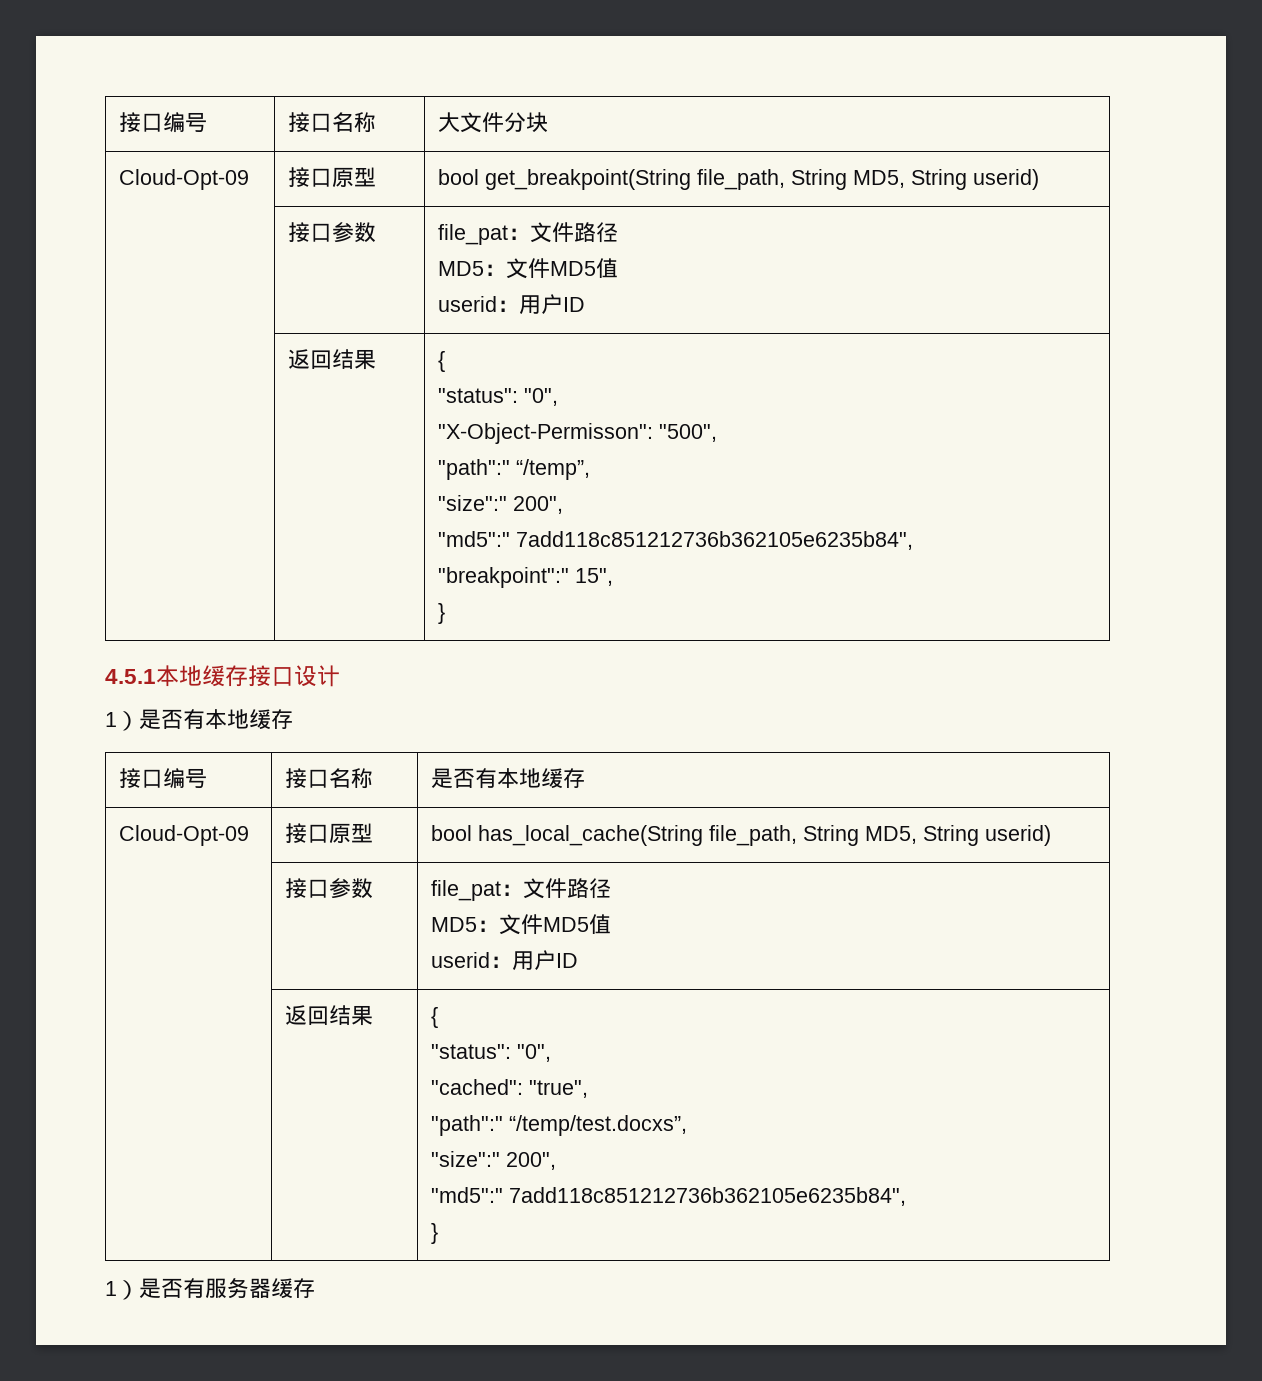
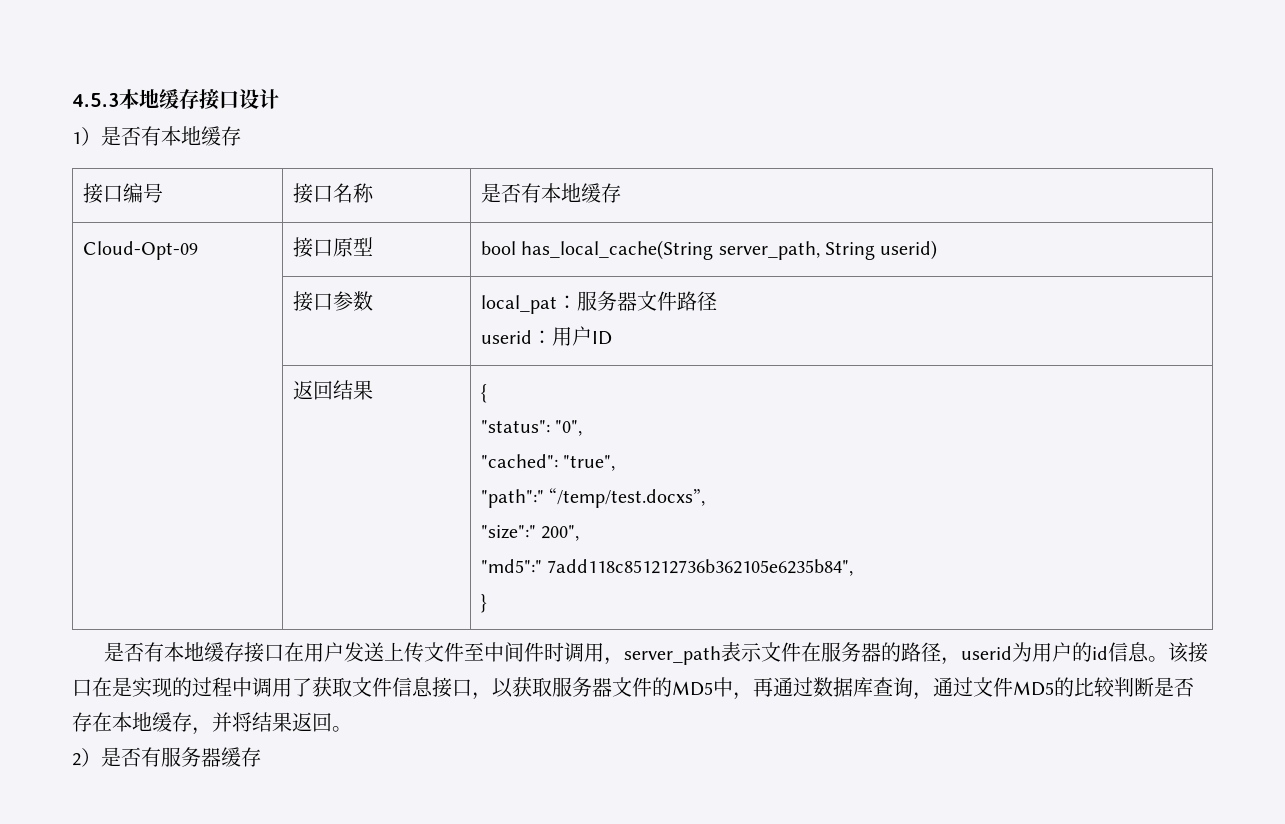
- 接口编号 | 接口名称 | 大文件分块
- Cloud-Opt-09 | 接口原型 | bool get_breakpoint(String file_path, String MD5, String userid)
- | 接口参数 | file_pat：文件路径
- MD5：文件MD5值
- userid：用户ID
- | 返回结果 | {
- "status": "0",
- "X-Object-Permisson": "500",
- "path":" “/temp”,
- "size":" 200",
- "md5":" 7add118c851212736b362105e6235b84",
- "breakpoint":" 15",
- }
- 4.5.1本地缓存接口设计
+ 4.5.3本地缓存接口设计
- Cloud-Opt-09 | 接口原型 | bool has_local_cache(String file_path, String MD5, String userid)
- | 接口参数 | file_pat：文件路径
- MD5：文件MD5值
+ Cloud-Opt-09 | 接口原型 | bool has_local_cache(String server_path, String userid)
+ | 接口参数 | local_pat：服务器文件路径
- 1）是否有服务器缓存
+ 是否有本地缓存接口在用户发送上传文件至中间件时调用，server_path表示文件在服务器的路径，userid为用户的id信息。该接口在是实现的过程中调用了获取文件信息接口，以获取服务器文件的MD5中，再通过数据库查询，通过文件MD5的比较判断是否存在本地缓存，并将结果返回。
+ 2）是否有服务器缓存

